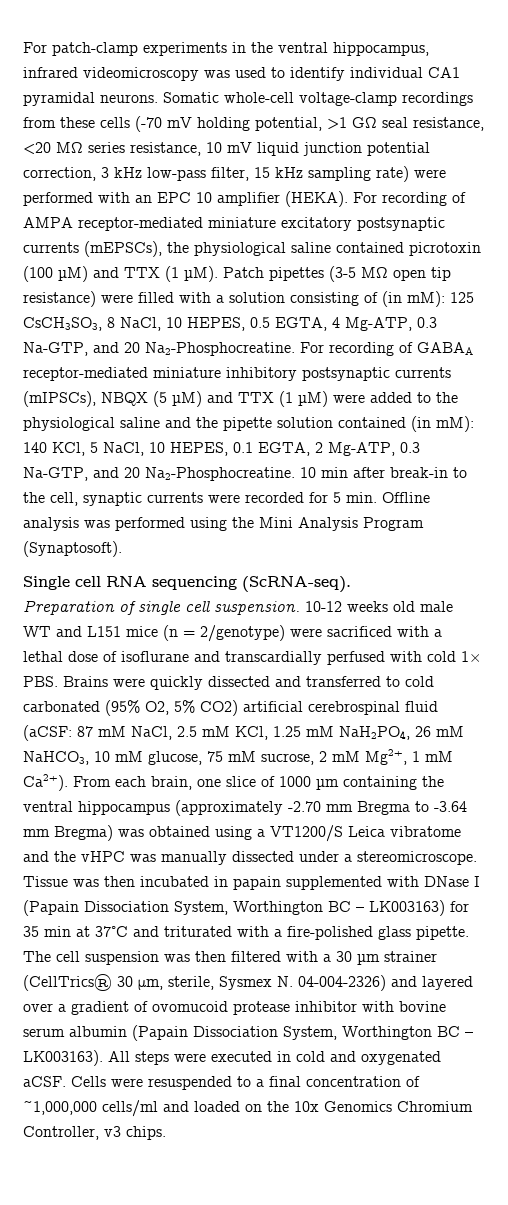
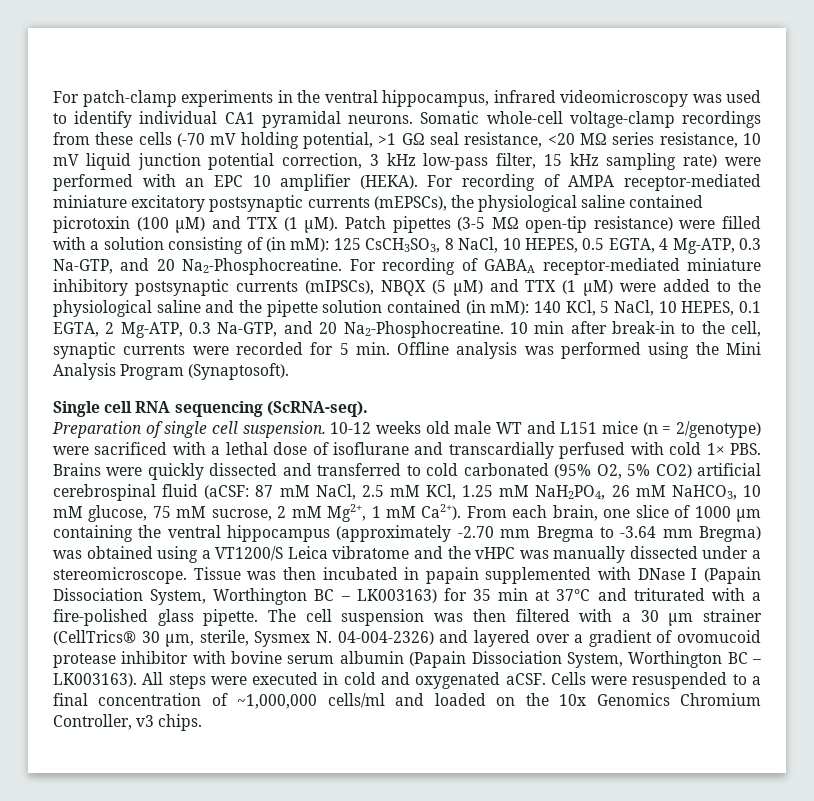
- Patch pipettes (3-5 MΩ open tip resistance) were filled with a solution consisting of (in mM): 125 CsCH3SO3, 8 NaCl, 10 HEPES, 0.5 EGTA, 4 Mg-ATP, 0.3 Na-GTP, and 20 Na2-Phosphocreatine.
+ Patch pipettes (3-5 MΩ open-tip resistance) were filled with a solution consisting of (in mM): 125 CsCH3SO3, 8 NaCl, 10 HEPES, 0.5 EGTA, 4 Mg-ATP, 0.3 Na-GTP, and 20 Na2-Phosphocreatine.

